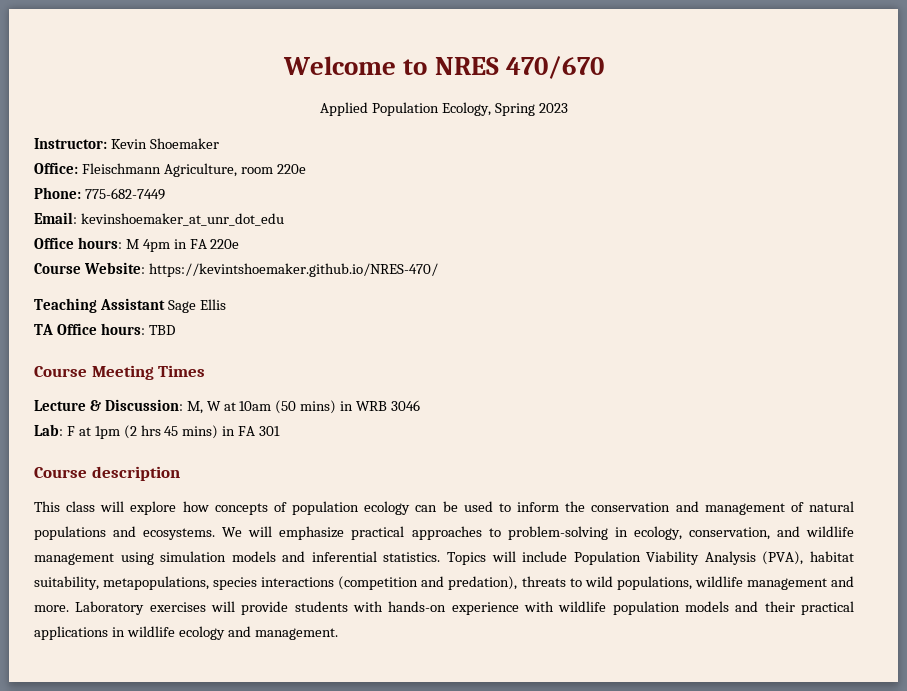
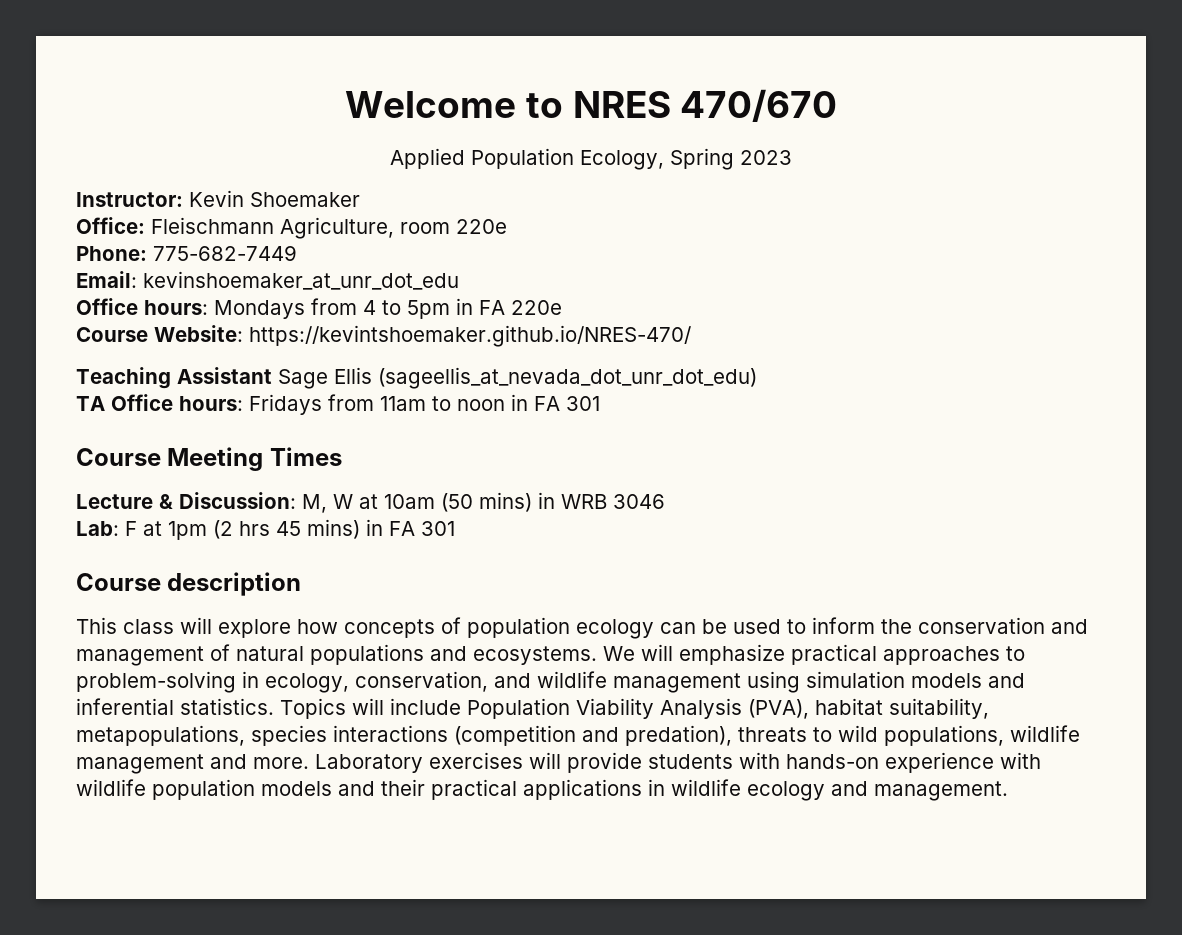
- Office hours: M 4pm in FA 220e
+ Office hours: Mondays from 4 to 5pm in FA 220e
- Teaching Assistant Sage Ellis
+ Teaching Assistant Sage Ellis (sageellis_at_nevada_dot_unr_dot_edu)
- TA Office hours: TBD
+ TA Office hours: Fridays from 11am to noon in FA 301

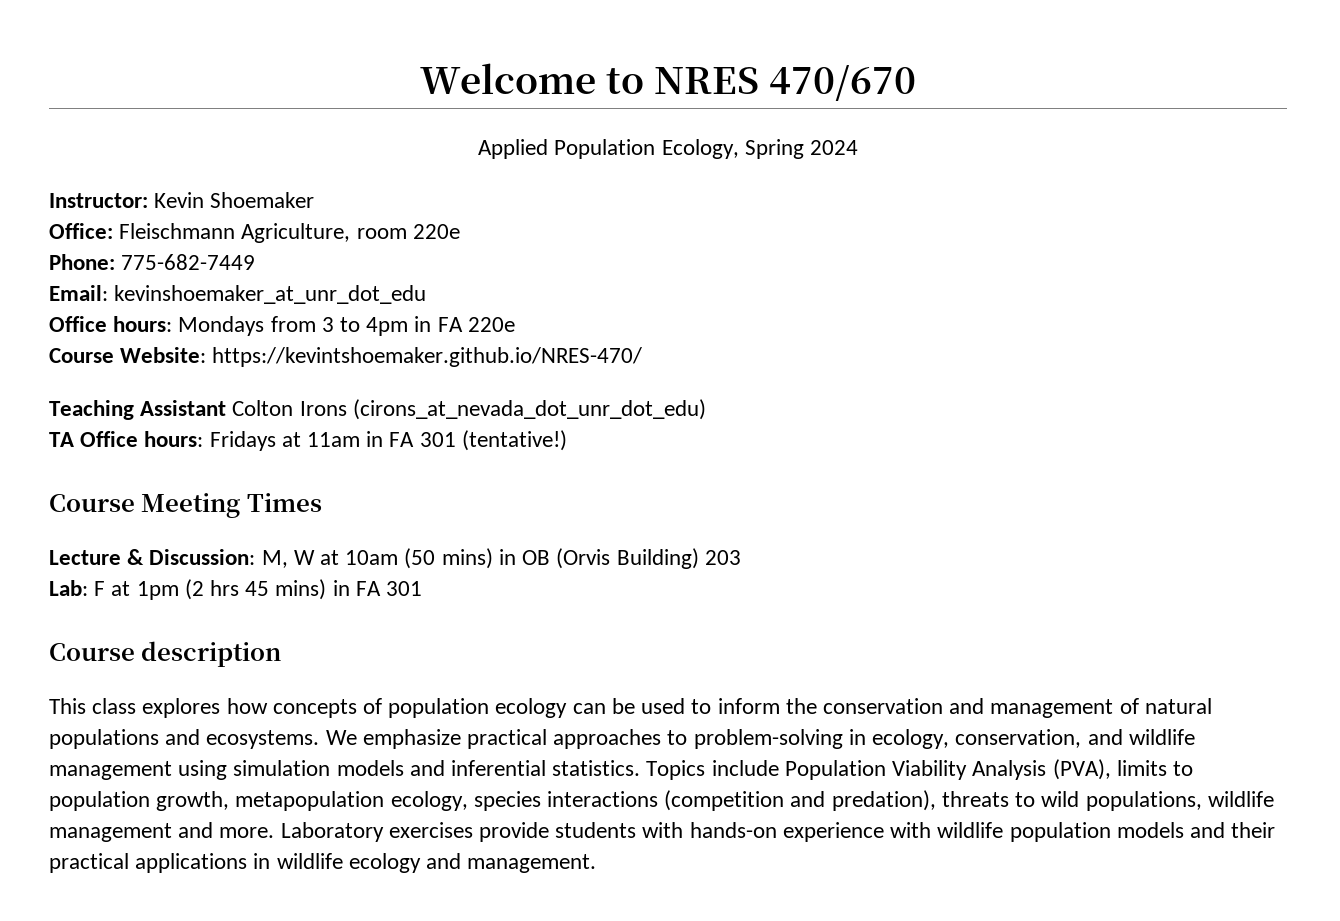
- Applied Population Ecology, Spring 2023
+ Applied Population Ecology, Spring 2024
- Office hours: Mondays from 4 to 5pm in FA 220e
+ Office hours: Mondays from 3 to 4pm in FA 220e
- Teaching Assistant Sage Ellis (sageellis_at_nevada_dot_unr_dot_edu)
+ Teaching Assistant Colton Irons (cirons_at_nevada_dot_unr_dot_edu)
- TA Office hours: Fridays from 11am to noon in FA 301
+ TA Office hours: Fridays at 11am in FA 301 (tentative!)
- Lecture & Discussion: M, W at 10am (50 mins) in WRB 3046
+ Lecture & Discussion: M, W at 10am (50 mins) in OB (Orvis Building) 203
- This class will explore how concepts of population ecology can be used to inform the conservation and management of natural populations and ecosystems.
+ This class explores how concepts of population ecology can be used to inform the conservation and management of natural populations and ecosystems.
- We will emphasize practical approaches to problem-solving in ecology, conservation, and wildlife management using simulation models and inferential statistics.
+ We emphasize practical approaches to problem-solving in ecology, conservation, and wildlife management using simulation models and inferential statistics.
- Topics will include Population Viability Analysis (PVA), habitat suitability, metapopulations, species interactions (competition and predation), threats to wild populations, wildlife management and more.
+ Topics include Population Viability Analysis (PVA), limits to population growth, metapopulation ecology, species interactions (competition and predation), threats to wild populations, wildlife management and more.
- Laboratory exercises will provide students with hands-on experience with wildlife population models and their practical applications in wildlife ecology and management.
+ Laboratory exercises provide students with hands-on experience with wildlife population models and their practical applications in wildlife ecology and management.

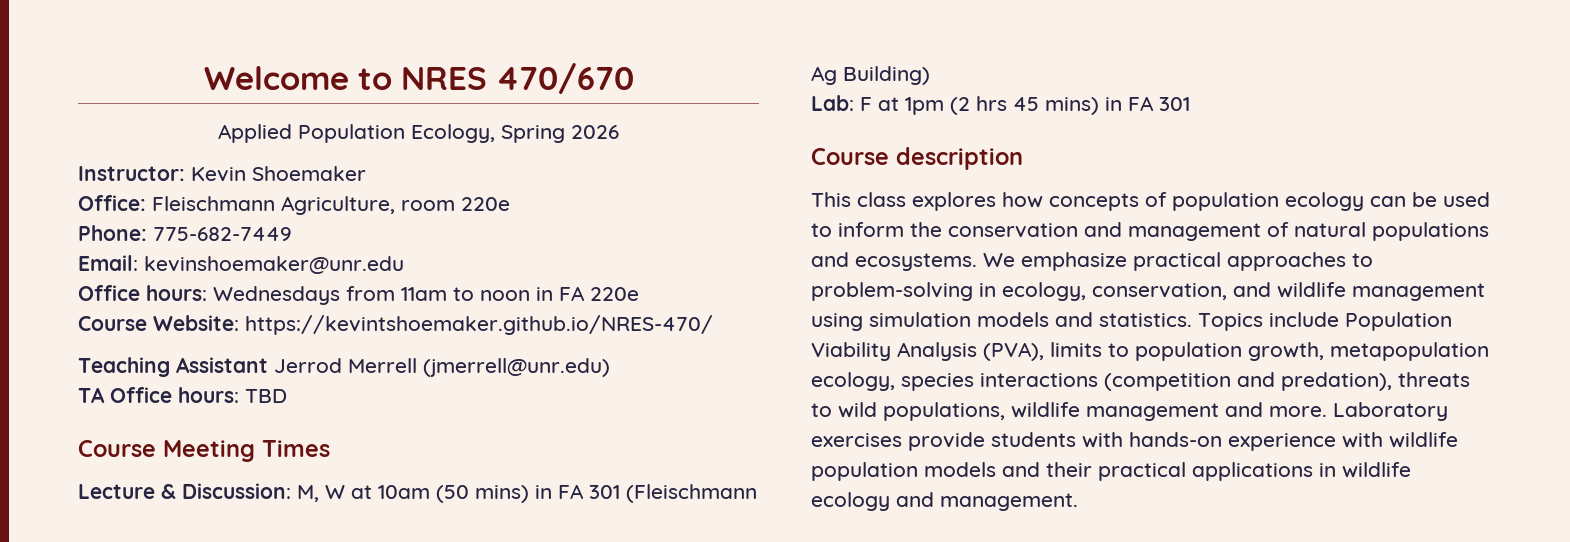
- Applied Population Ecology, Spring 2024
+ Applied Population Ecology, Spring 2026
- Email: kevinshoemaker_at_unr_dot_edu
- Office hours: Mondays from 3 to 4pm in FA 220e
+ Email: kevinshoemaker@unr.edu
+ Office hours: Wednesdays from 11am to noon in FA 220e
- Teaching Assistant Colton Irons (cirons_at_nevada_dot_unr_dot_edu)
+ Teaching Assistant Jerrod Merrell (jmerrell@unr.edu)
- TA Office hours: Fridays at 11am in FA 301 (tentative!)
+ TA Office hours: TBD
- Lecture & Discussion: M, W at 10am (50 mins) in OB (Orvis Building) 203
+ Lecture & Discussion: M, W at 10am (50 mins) in FA 301 (Fleischmann Ag Building)
- We emphasize practical approaches to problem-solving in ecology, conservation, and wildlife management using simulation models and inferential statistics.
+ We emphasize practical approaches to problem-solving in ecology, conservation, and wildlife management using simulation models and statistics.

